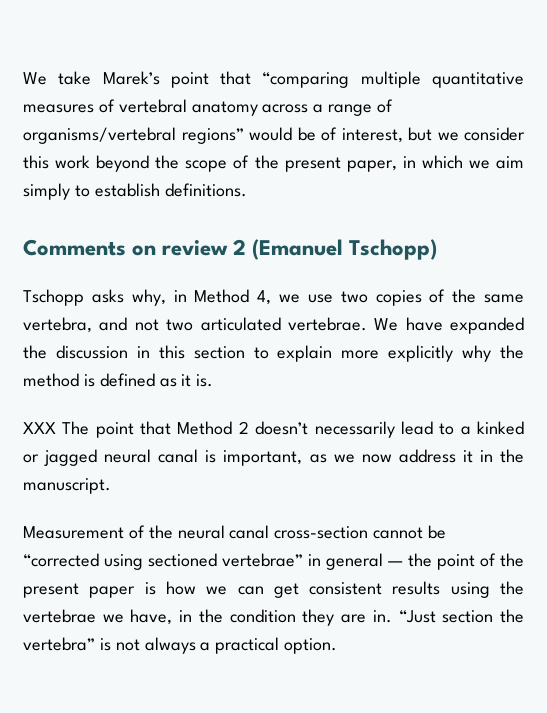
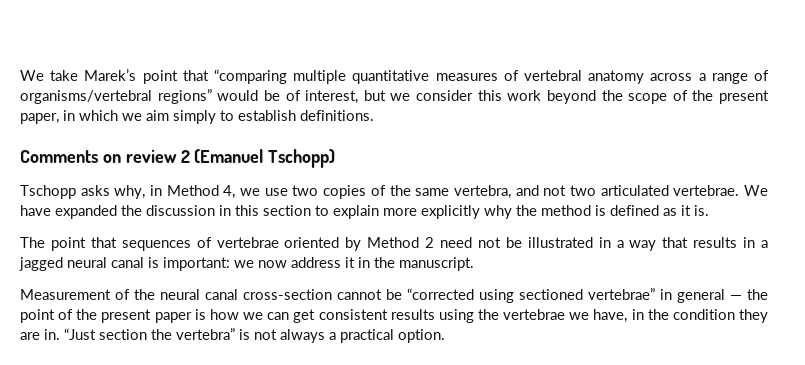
- XXX The point that Method 2 doesn’t necessarily lead to a kinked or jagged neural canal is important, as we now address it in the manuscript.
+ The point that sequences of vertebrae oriented by Method 2 need not be illustrated in a way that results in a jagged neural canal is important: we now address it in the manuscript.

